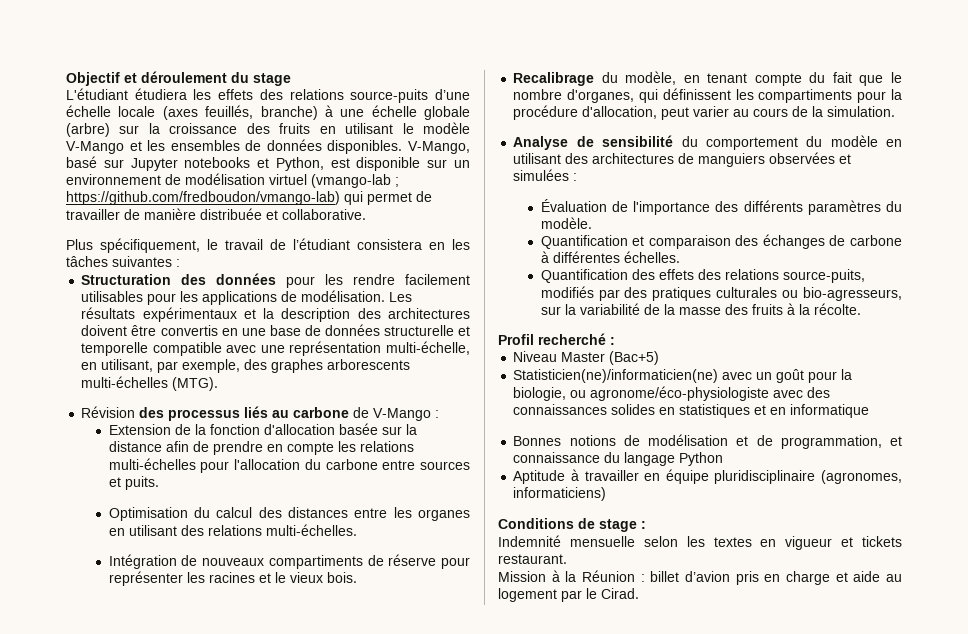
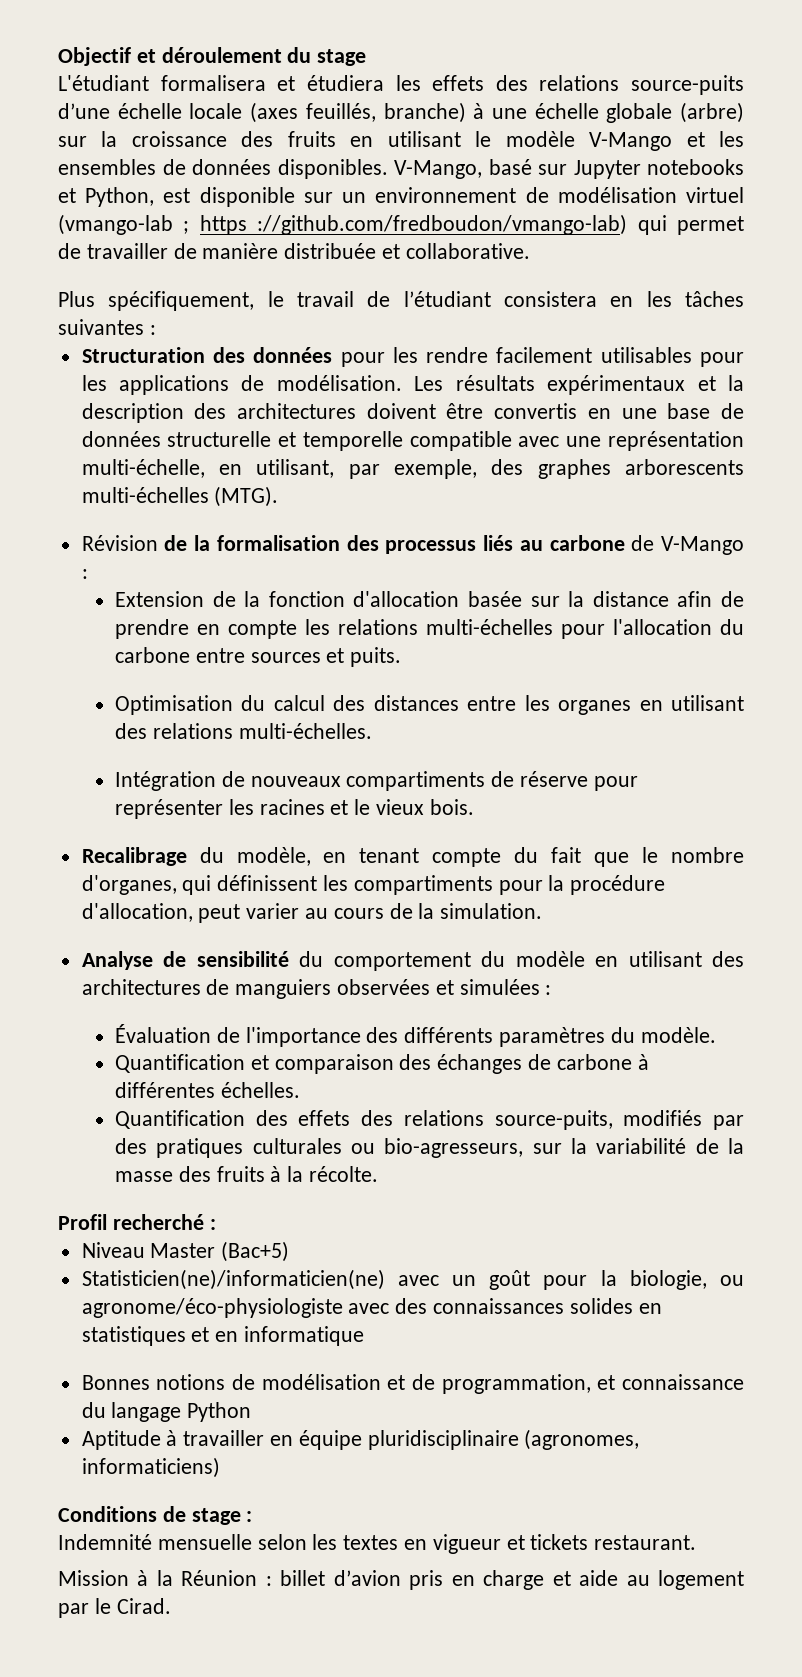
- L'étudiant étudiera les effets des relations source-puits d’une échelle locale (axes feuillés, branche) à une échelle globale (arbre) sur la croissance des fruits en utilisant le modèle V-Mango et les ensembles de données disponibles.
+ L'étudiant formalisera et étudiera les effets des relations source-puits d’une échelle locale (axes feuillés, branche) à une échelle globale (arbre) sur la croissance des fruits en utilisant le modèle V-Mango et les ensembles de données disponibles.
- V-Mango, basé sur Jupyter notebooks et Python, est disponible sur un environnement de modélisation virtuel (vmango-lab ; https://github.com/fredboudon/vmango-lab) qui permet de travailler de manière distribuée et collaborative.
+ V-Mango, basé sur Jupyter notebooks et Python, est disponible sur un environnement de modélisation virtuel (vmango-lab ; https ://github.com/fredboudon/vmango-lab) qui permet de travailler de manière distribuée et collaborative.
- Révision des processus liés au carbone de V-Mango :
+ Révision de la formalisation des processus liés au carbone de V-Mango :

